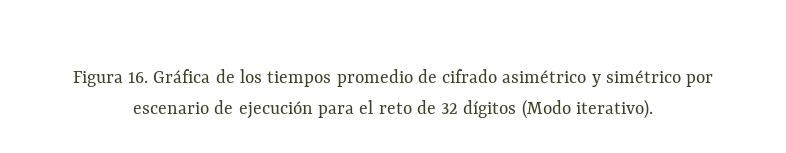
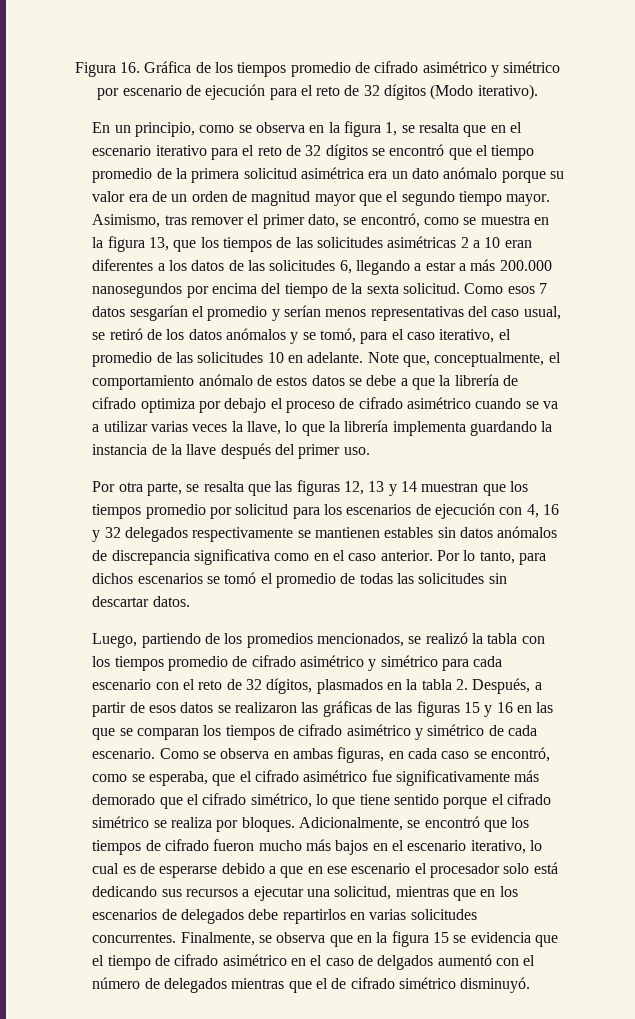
+ En un principio, como se observa en la figura 1, se resalta que en el escenario iterativo para el reto de 32 dígitos se encontró que el tiempo promedio de la primera solicitud asimétrica era un dato anómalo porque su valor era de un orden de magnitud mayor que el segundo tiempo mayor. Asimismo, tras remover el primer dato, se encontró, como se muestra en la figura 13, que los tiempos de las solicitudes asimétricas 2 a 10 eran diferentes a los datos de las solicitudes 6, llegando a estar a más 200.000 nanosegundos por encima del tiempo de la sexta solicitud. Como esos 7 datos sesgarían el promedio y serían menos representativas del caso usual, se retiró de los datos anómalos y se tomó, para el caso iterativo, el promedio de las solicitudes 10 en adelante. Note que, conceptualmente, el comportamiento anómalo de estos datos se debe a que la librería de cifrado optimiza por debajo el proceso de cifrado asimétrico cuando se va a utilizar varias veces la llave, lo que la librería implementa guardando la instancia de la llave después del primer uso.
+ Por otra parte, se resalta que las figuras 12, 13 y 14 muestran que los tiempos promedio por solicitud para los escenarios de ejecución con 4, 16 y 32 delegados respectivamente se mantienen estables sin datos anómalos de discrepancia significativa como en el caso anterior. Por lo tanto, para dichos escenarios se tomó el promedio de todas las solicitudes sin descartar datos.
+ Luego, partiendo de los promedios mencionados, se realizó la tabla con los tiempos promedio de cifrado asimétrico y simétrico para cada escenario con el reto de 32 dígitos, plasmados en la tabla 2. Después, a partir de esos datos se realizaron las gráficas de las figuras 15 y 16 en las que se comparan los tiempos de cifrado asimétrico y simétrico de cada escenario. Como se observa en ambas figuras, en cada caso se encontró, como se esperaba, que el cifrado asimétrico fue significativamente más demorado que el cifrado simétrico, lo que tiene sentido porque el cifrado simétrico se realiza por bloques. Adicionalmente, se encontró que los tiempos de cifrado fueron mucho más bajos en el escenario iterativo, lo cual es de esperarse debido a que en ese escenario el procesador solo está dedicando sus recursos a ejecutar una solicitud, mientras que en los escenarios de delegados debe repartirlos en varias solicitudes concurrentes. Finalmente, se observa que en la figura 15 se evidencia que el tiempo de cifrado asimétrico en el caso de delgados aumentó con el número de delegados mientras que el de cifrado simétrico disminuyó.

